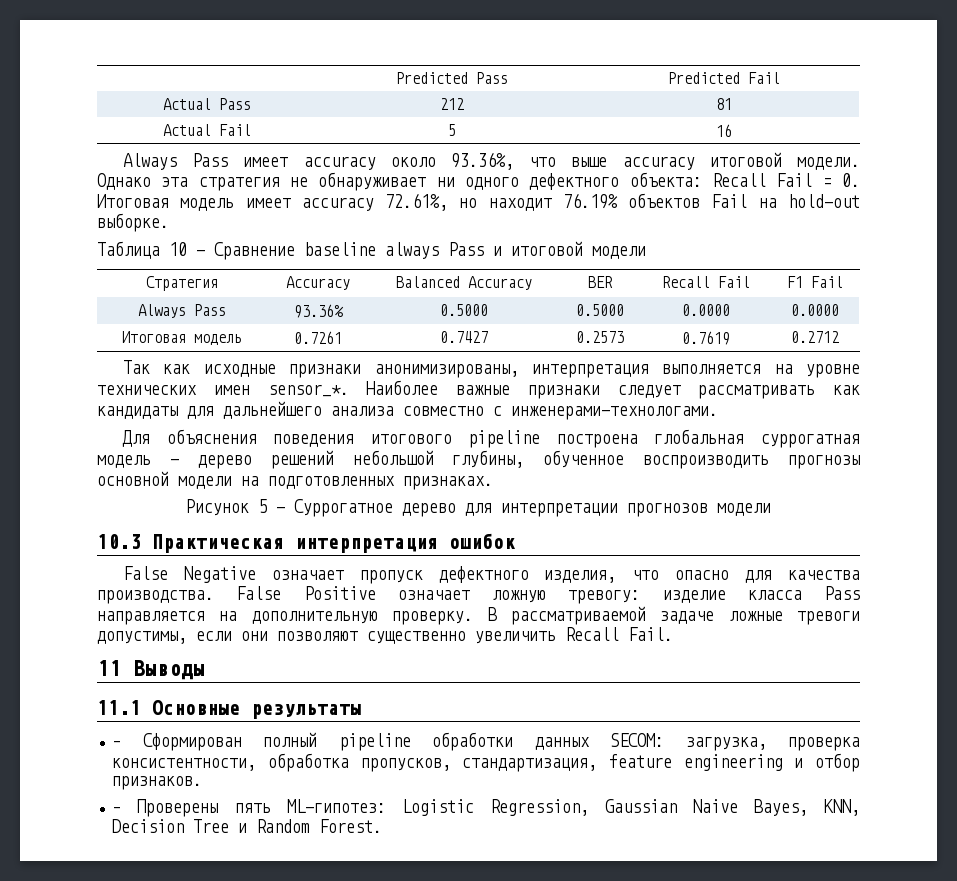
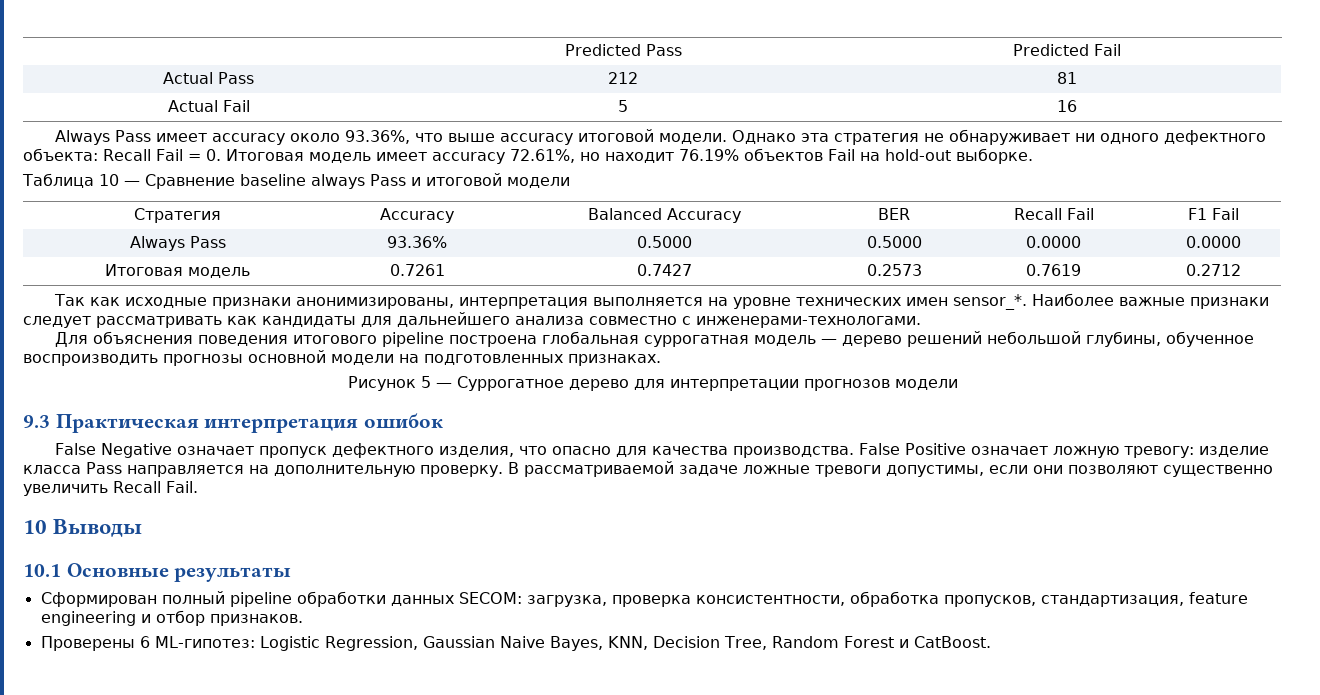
- 10.3 Практическая интерпретация ошибок
+ 9.3 Практическая интерпретация ошибок
- 11 Выводы
+ 10 Выводы
- 11.1 Основные результаты
+ 10.1 Основные результаты
- – Сформирован полный pipeline обработки данных SECOM: загрузка, проверка консистентности, обработка пропусков, стандартизация, feature engineering и отбор признаков.
+ Сформирован полный pipeline обработки данных SECOM: загрузка, проверка консистентности, обработка пропусков, стандартизация, feature engineering и отбор признаков.
- – Проверены пять ML-гипотез: Logistic Regression, Gaussian Naive Bayes, KNN, Decision Tree и Random Forest.
+ Проверены 6 ML-гипотез: Logistic Regression, Gaussian Naive Bayes, KNN, Decision Tree, Random Forest и CatBoost.

